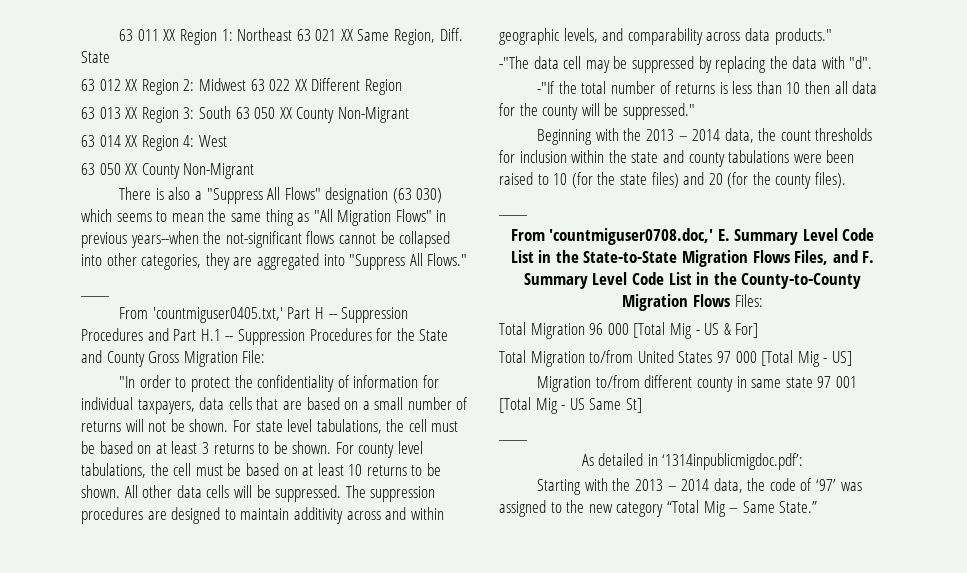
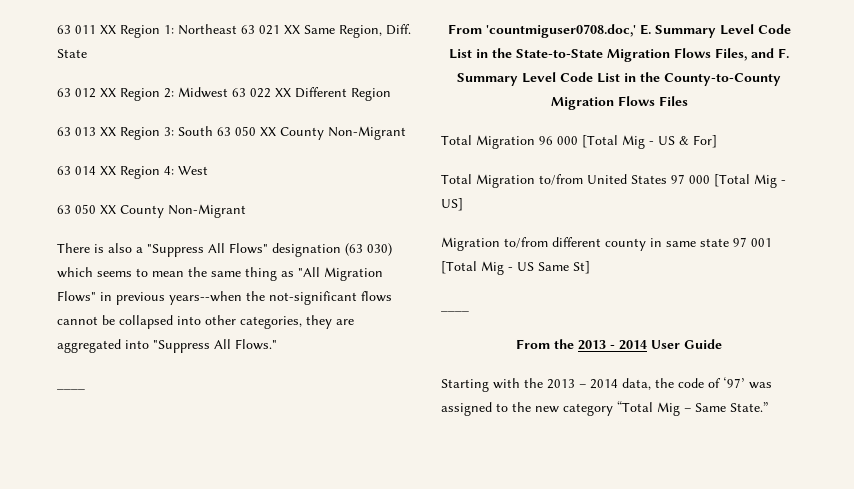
- From 'countmiguser0405.txt,' Part H -- Suppression Procedures and Part H.1 -- Suppression Procedures for the State and County Gross Migration File:
- "In order to protect the confidentiality of information for individual taxpayers, data cells that are based on a small number of returns will not be shown. For state level tabulations, the cell must be based on at least 3 returns to be shown. For county level tabulations, the cell must be based on at least 10 returns to be shown. All other data cells will be suppressed. The suppression procedures are designed to maintain additivity across and within geographic levels, and comparability across data products."
- -"The data cell may be suppressed by replacing the data with "d".
- -"If the total number of returns is less than 10 then all data for the county will be suppressed."
- Beginning with the 2013 – 2014 data, the count thresholds for inclusion within the state and county tabulations were been raised to 10 (for the state files) and 20 (for the county files).
- ____
- From 'countmiguser0708.doc,' E. Summary Level Code List in the State-to-State Migration Flows Files, and F. Summary Level Code List in the County-to-County Migration Flows Files:
+ From 'countmiguser0708.doc,' E. Summary Level Code List in the State-to-State Migration Flows Files, and F. Summary Level Code List in the County-to-County Migration Flows Files
- As detailed in ‘1314inpublicmigdoc.pdf’:
+ From the 2013 - 2014 User Guide

